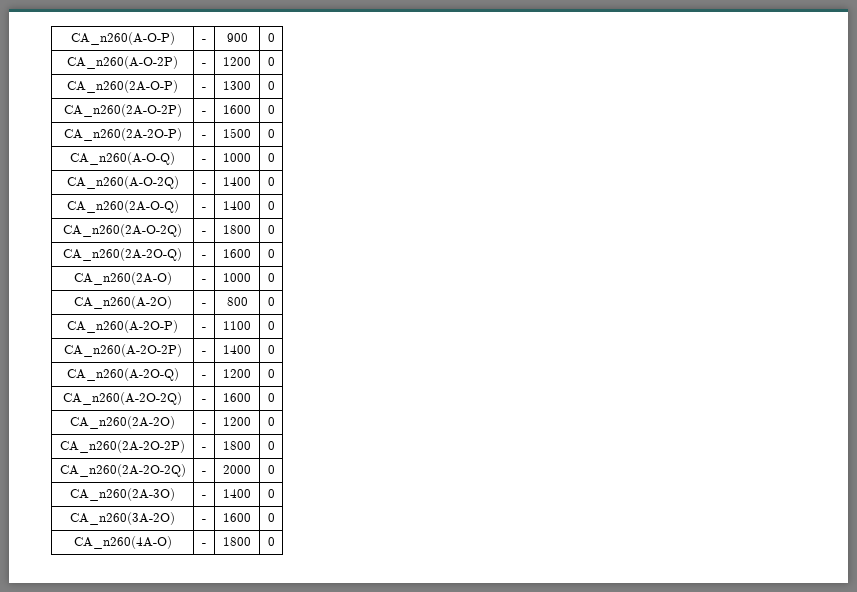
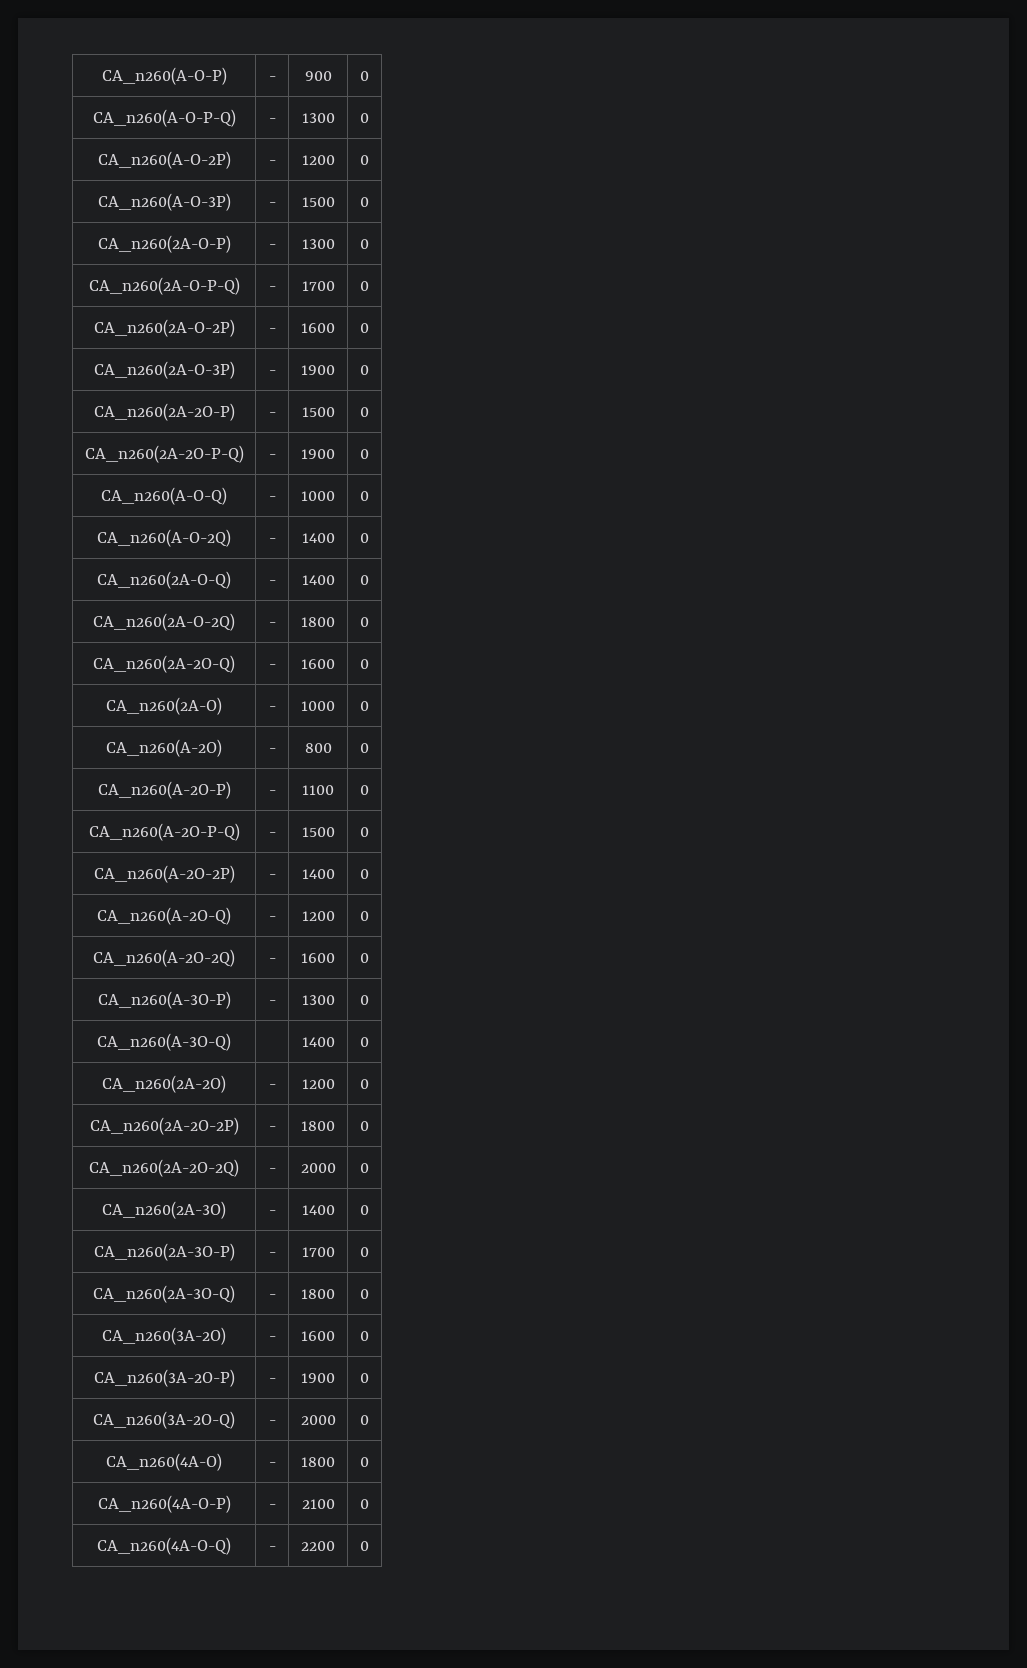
+ CA_n260(A-O-P-Q) | - | 1300 | 0
+ CA_n260(A-O-3P) | - | 1500 | 0
+ CA_n260(2A-O-P-Q) | - | 1700 | 0
+ CA_n260(2A-O-3P) | - | 1900 | 0
+ CA_n260(2A-2O-P-Q) | - | 1900 | 0
+ CA_n260(A-2O-P-Q) | - | 1500 | 0
+ CA_n260(A-3O-P) | - | 1300 | 0
+ CA_n260(A-3O-Q) | | 1400 | 0
+ CA_n260(2A-3O-P) | - | 1700 | 0
+ CA_n260(2A-3O-Q) | - | 1800 | 0
  CA_n260(3A-2O) | - | 1600 | 0
+ CA_n260(3A-2O-P) | - | 1900 | 0
+ CA_n260(3A-2O-Q) | - | 2000 | 0
  CA_n260(4A-O) | - | 1800 | 0
+ CA_n260(4A-O-P) | - | 2100 | 0
+ CA_n260(4A-O-Q) | - | 2200 | 0

